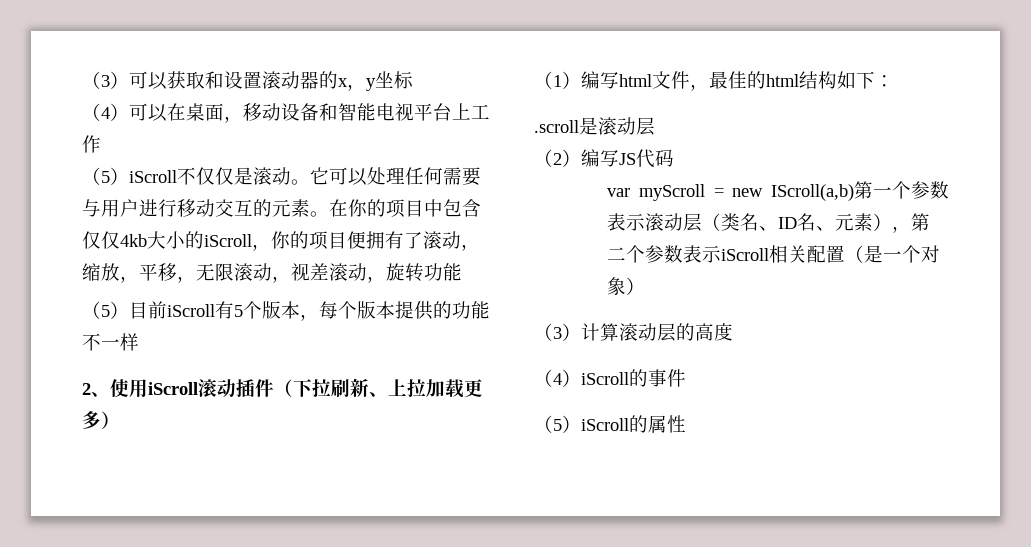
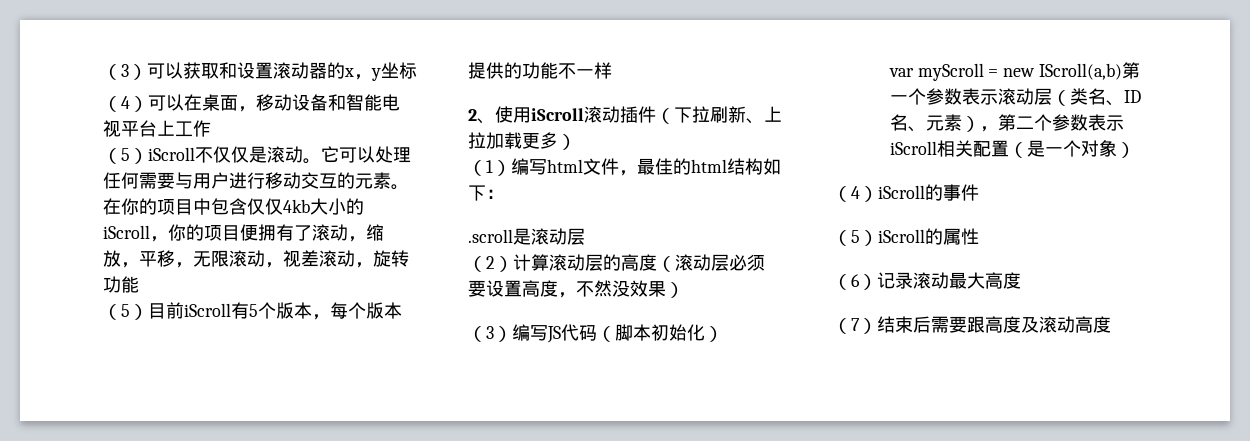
- （2）编写JS代码
+ （2）计算滚动层的高度（滚动层必须要设置高度，不然没效果）
+ （3）编写JS代码（脚本初始化）
- （3）计算滚动层的高度
+ （6）记录滚动最大高度
+ （7）结束后需要跟高度及滚动高度

